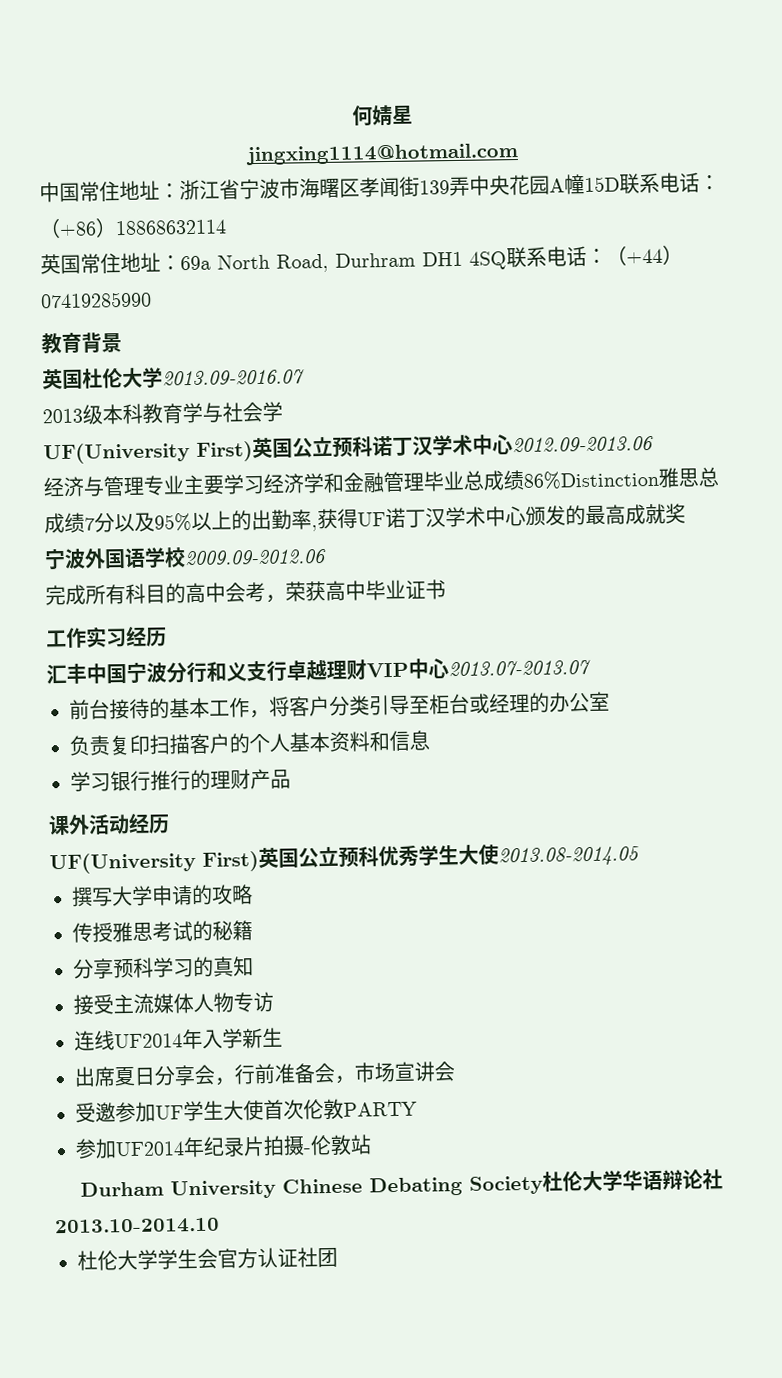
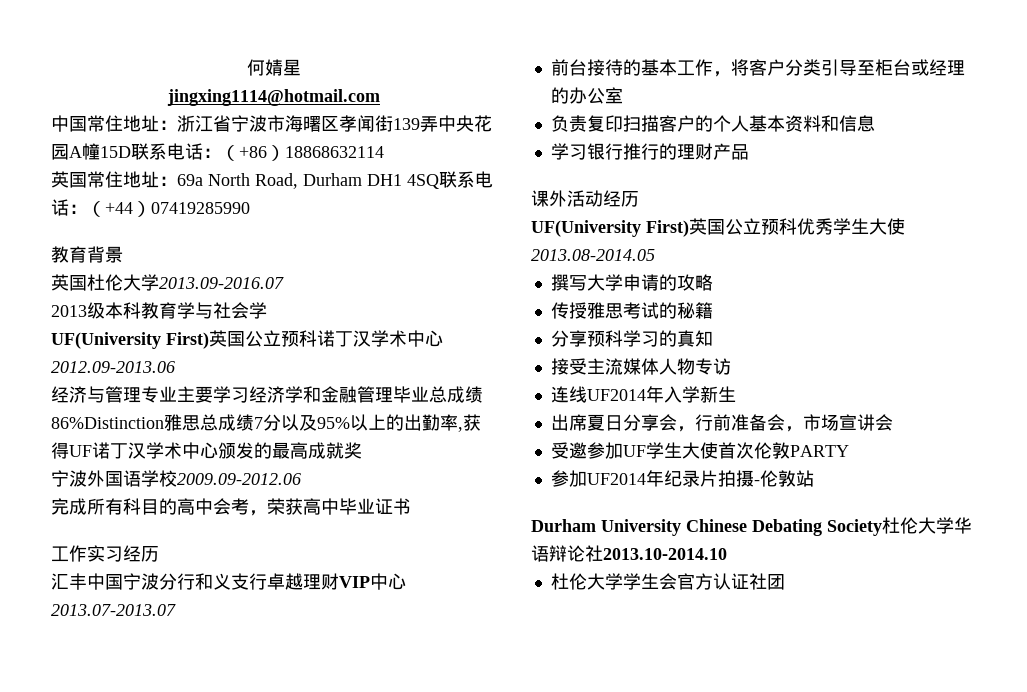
- 英国常住地址：69a North Road, Durhram DH1 4SQ联系电话：（+44）07419285990
+ 英国常住地址：69a North Road, Durham DH1 4SQ联系电话：（+44）07419285990

